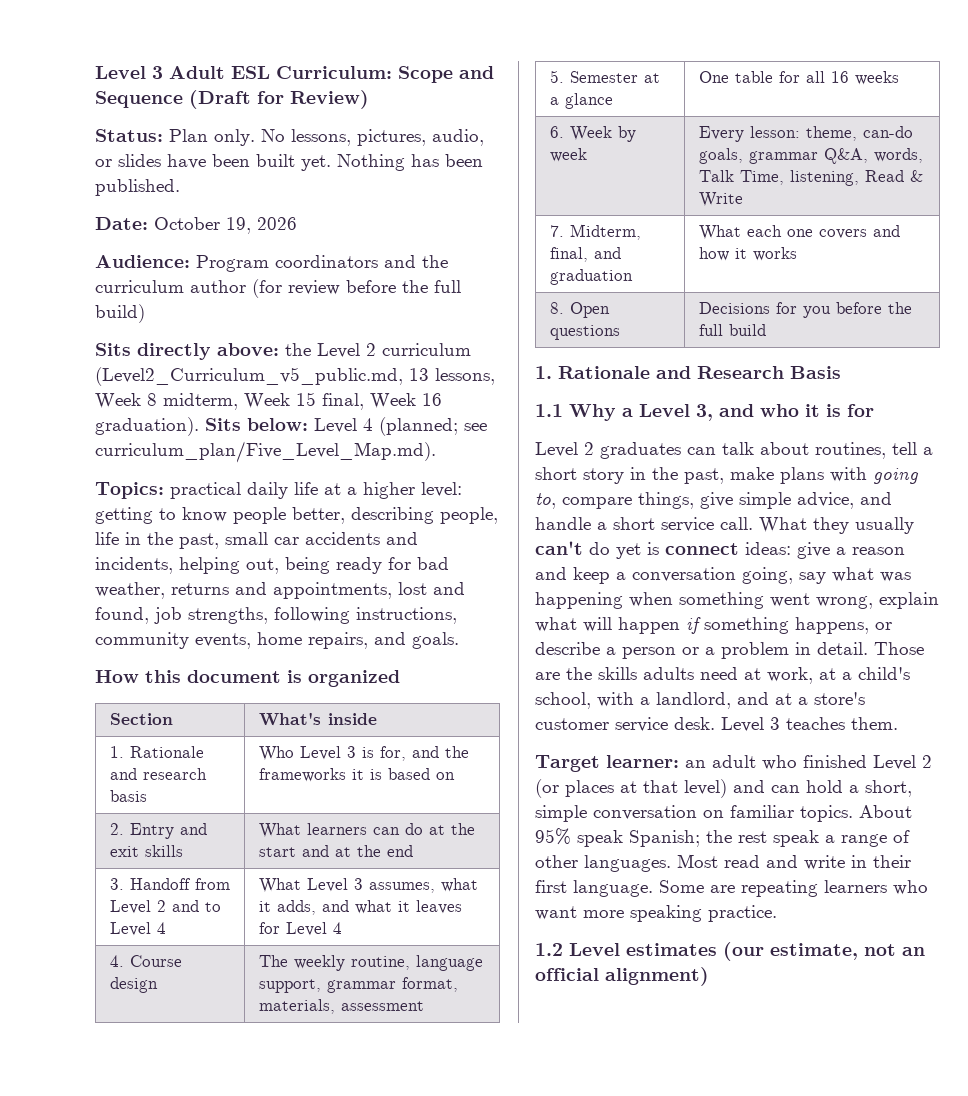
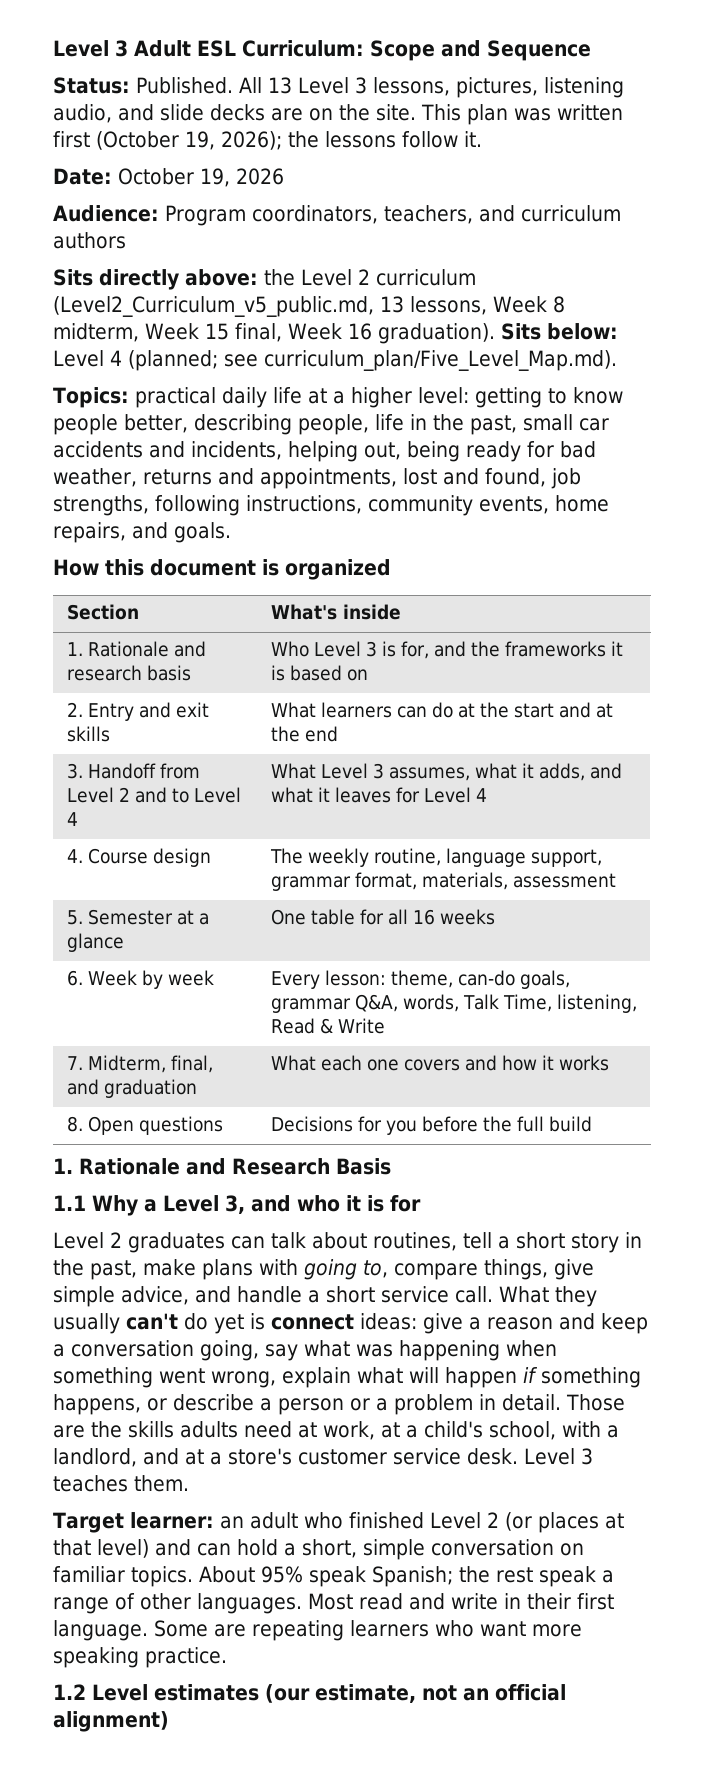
- Level 3 Adult ESL Curriculum: Scope and Sequence (Draft for Review)
- Status: Plan only. No lessons, pictures, audio, or slides have been built yet. Nothing has been published.
+ Level 3 Adult ESL Curriculum: Scope and Sequence
+ Status: Published. All 13 Level 3 lessons, pictures, listening audio, and slide decks are on the site. This plan was written first (October 19, 2026); the lessons follow it.
- Audience: Program coordinators and the curriculum author (for review before the full build)
+ Audience: Program coordinators, teachers, and curriculum authors

